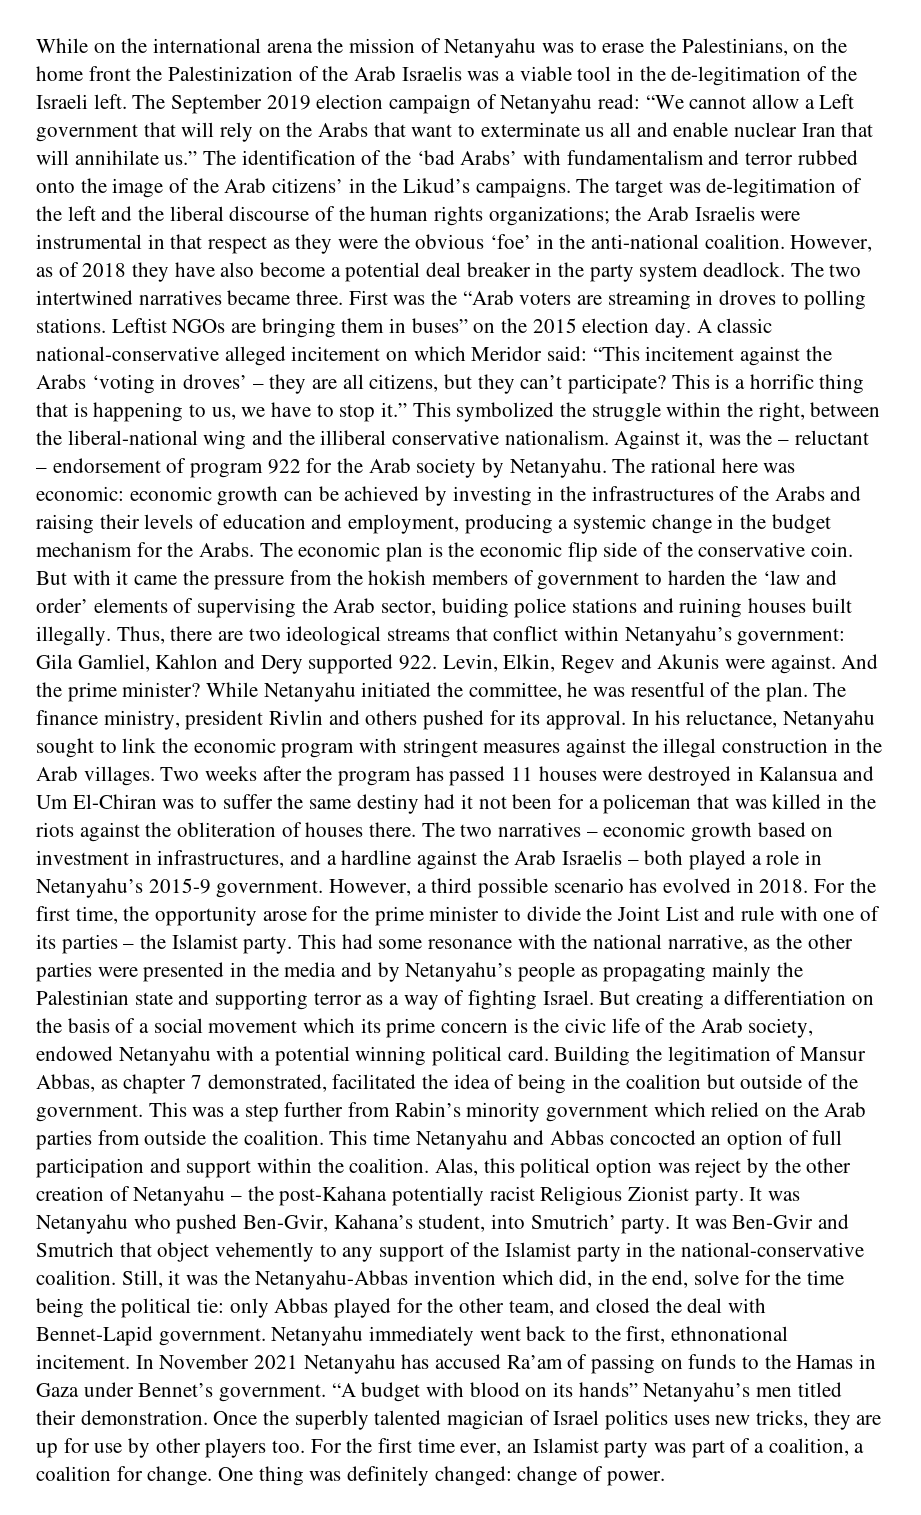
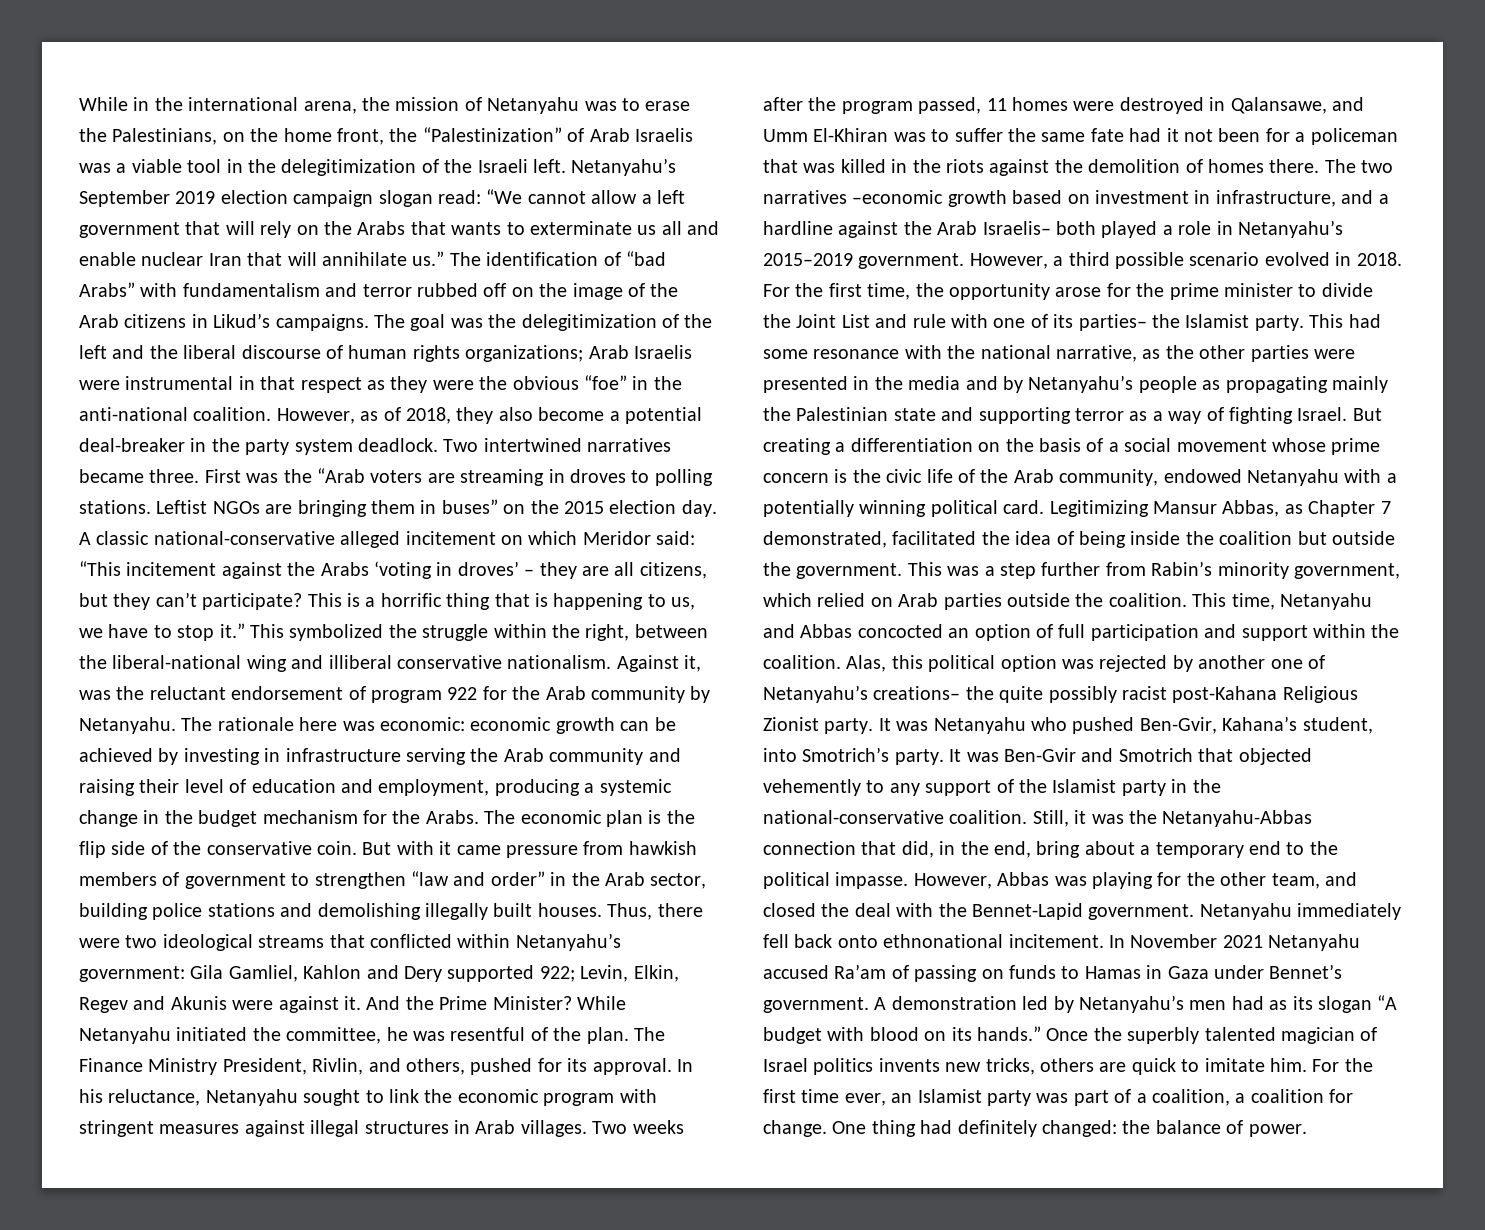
- While on the international arena the mission of Netanyahu was to erase the Palestinians, on the home front the Palestinization of the Arab Israelis was a viable tool in the de-legitimation of the Israeli left.
+ While in the international arena, the mission of Netanyahu was to erase the Palestinians, on the home front, the “Palestinization” of Arab Israelis was a viable tool in the delegitimization of the Israeli left.
- The September 2019 election campaign of Netanyahu read: “We cannot allow a Left government that will rely on the Arabs that want to exterminate us all and enable nuclear Iran that will annihilate us.”
+ Netanyahu’s September 2019 election campaign slogan read: “We cannot allow a left government that will rely on the Arabs that wants to exterminate us all and enable nuclear Iran that will annihilate us.”
- The identification of the ‘bad Arabs’ with fundamentalism and terror rubbed onto the image of the Arab citizens’ in the Likud’s campaigns. The target was de-legitimation of the left and the liberal discourse of the human rights organizations; the Arab Israelis were instrumental in that respect as they were the obvious ‘foe’ in the anti-national coalition.
+ The identification of “bad Arabs” with fundamentalism and terror rubbed off on the image of the Arab citizens in Likud’s campaigns. The goal was the delegitimization of the left and the liberal discourse of human rights organizations; Arab Israelis were instrumental in that respect as they were the obvious “foe” in the anti-national coalition.
- However, as of 2018 they have also become a potential deal breaker in the party system deadlock.
+ However, as of 2018, they also become a potential deal-breaker in the party system deadlock.
- The two intertwined narratives became three.
+ Two intertwined narratives became three.
- This symbolized the struggle within the right, between the liberal-national wing and the illiberal conservative nationalism.
+ This symbolized the struggle within the right, between the liberal-national wing and illiberal conservative nationalism.
- Against it, was the – reluctant – endorsement of program 922 for the Arab society by Netanyahu.
+ Against it, was the reluctant endorsement of program 922 for the Arab community by Netanyahu.
- The rational here was economic: economic growth can be achieved by investing in the infrastructures of the Arabs and raising their levels of education and employment, producing a systemic change in the budget mechanism for the Arabs.
+ The rationale here was economic: economic growth can be achieved by investing in infrastructure serving the Arab community and raising their level of education and employment, producing a systemic change in the budget mechanism for the Arabs.
- The economic plan is the economic flip side of the conservative coin.
+ The economic plan is the flip side of the conservative coin.
- But with it came the pressure from the hokish members of government to harden the ‘law and order’ elements of supervising the Arab sector, buiding police stations and ruining houses built illegally.
+ But with it came pressure from hawkish members of government to strengthen “law and order” in the Arab sector, building police stations and demolishing illegally built houses.
- Thus, there are two ideological streams that conflict within Netanyahu’s government: Gila Gamliel, Kahlon and Dery supported 922. Levin, Elkin, Regev and Akunis were against. And the prime minister?
+ Thus, there were two ideological streams that conflicted within Netanyahu’s government: Gila Gamliel, Kahlon and Dery supported 922; Levin, Elkin, Regev and Akunis were against it. And the Prime Minister?
- The finance ministry, president Rivlin and others pushed for its approval.
+ The Finance Ministry President, Rivlin, and others, pushed for its approval.
- In his reluctance, Netanyahu sought to link the economic program with stringent measures against the illegal construction in the Arab villages.
+ In his reluctance, Netanyahu sought to link the economic program with stringent measures against illegal structures in Arab villages.
- Two weeks after the program has passed 11 houses were destroyed in Kalansua and Um El-Chiran was to suffer the same destiny had it not been for a policeman that was killed in the riots against the obliteration of houses there.
+ Two weeks after the program passed, 11 homes were destroyed in Qalansawe, and Umm El-Khiran was to suffer the same fate had it not been for a policeman that was killed in the riots against the demolition of homes there.
- The two narratives – economic growth based on investment in infrastructures, and a hardline against the Arab Israelis – both played a role in Netanyahu’s 2015-9 government.
+ The two narratives –economic growth based on investment in infrastructure, and a hardline against the Arab Israelis– both played a role in Netanyahu’s 2015–2019 government.
- However, a third possible scenario has evolved in 2018.
+ However, a third possible scenario evolved in 2018.
- For the first time, the opportunity arose for the prime minister to divide the Joint List and rule with one of its parties – the Islamist party.
+ For the first time, the opportunity arose for the prime minister to divide the Joint List and rule with one of its parties– the Islamist party.
- But creating a differentiation on the basis of a social movement which its prime concern is the civic life of the Arab society, endowed Netanyahu with a potential winning political card.
+ But creating a differentiation on the basis of a social movement whose prime concern is the civic life of the Arab community, endowed Netanyahu with a potentially winning political card.
- Building the legitimation of Mansur Abbas, as chapter 7 demonstrated, facilitated the idea of being in the coalition but outside of the government.
+ Legitimizing Mansur Abbas, as Chapter 7 demonstrated, facilitated the idea of being inside the coalition but outside the government.
- This was a step further from Rabin’s minority government which relied on the Arab parties from outside the coalition.
+ This was a step further from Rabin’s minority government, which relied on Arab parties outside the coalition.
- This time Netanyahu and Abbas concocted an option of full participation and support within the coalition.
+ This time, Netanyahu and Abbas concocted an option of full participation and support within the coalition.
- Alas, this political option was reject by the other creation of Netanyahu – the post-Kahana potentially racist Religious Zionist party.
+ Alas, this political option was rejected by another one of Netanyahu’s creations– the quite possibly racist post-Kahana Religious Zionist party.
- It was Netanyahu who pushed Ben-Gvir, Kahana’s student, into Smutrich’ party.
+ It was Netanyahu who pushed Ben-Gvir, Kahana’s student, into Smotrich’s party.
- It was Ben-Gvir and Smutrich that object vehemently to any support of the Islamist party in the national-conservative coalition.
+ It was Ben-Gvir and Smotrich that objected vehemently to any support of the Islamist party in the national-conservative coalition.
- Still, it was the Netanyahu-Abbas invention which did, in the end, solve for the time being the political tie: only Abbas played for the other team, and closed the deal with Bennet-Lapid government.
+ Still, it was the Netanyahu-Abbas connection that did, in the end, bring about a temporary end to the political impasse. However, Abbas was playing for the other team, and closed the deal with the Bennet-Lapid government.
- Netanyahu immediately went back to the first, ethnonational incitement.
+ Netanyahu immediately fell back onto ethnonational incitement.
- In November 2021 Netanyahu has accused Ra’am of passing on funds to the Hamas in Gaza under Bennet’s government.
+ In November 2021 Netanyahu accused Ra’am of passing on funds to Hamas in Gaza under Bennet’s government.
- “A budget with blood on its hands” Netanyahu’s men titled their demonstration.
+ A demonstration led by Netanyahu’s men had as its slogan “A budget with blood on its hands.”
- Once the superbly talented magician of Israel politics uses new tricks, they are up for use by other players too.
+ Once the superbly talented magician of Israel politics invents new tricks, others are quick to imitate him.
- One thing was definitely changed: change of power.
+ One thing had definitely changed: the balance of power.

